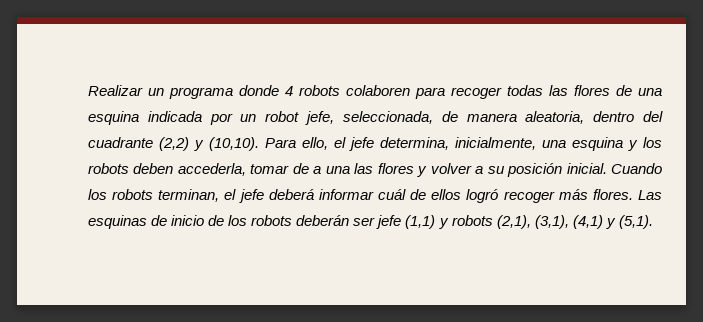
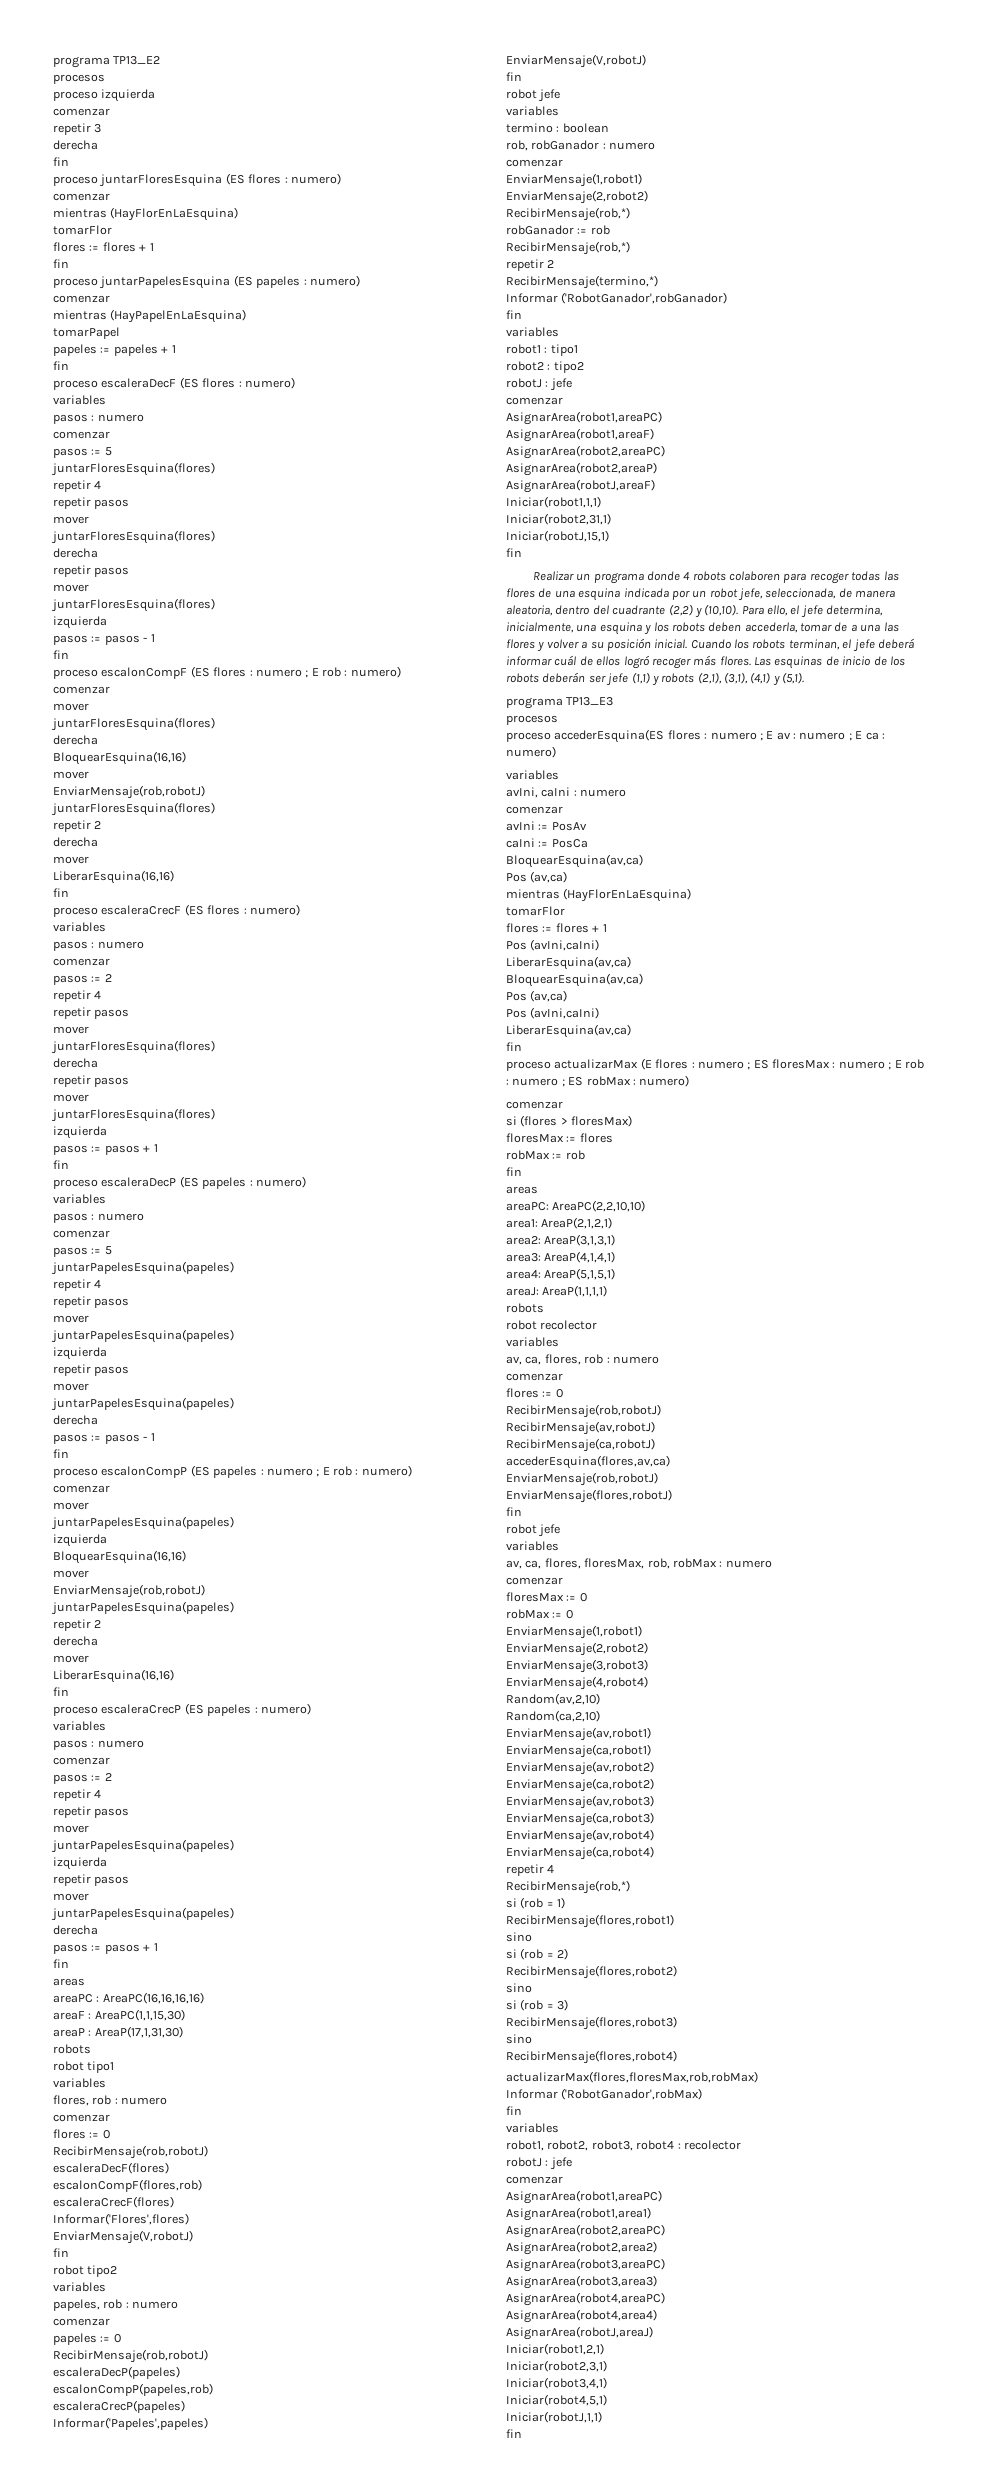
+ programa TP13_E2
+ procesos
+ proceso izquierda
+ comenzar
+ repetir 3
+ derecha
+ fin
+ proceso juntarFloresEsquina (ES flores : numero)
+ comenzar
+ mientras (HayFlorEnLaEsquina)
+ tomarFlor
+ flores := flores + 1
+ fin
+ proceso juntarPapelesEsquina (ES papeles : numero)
+ comenzar
+ mientras (HayPapelEnLaEsquina)
+ tomarPapel
+ papeles := papeles + 1
+ fin
+ proceso escaleraDecF (ES flores : numero)
+ variables
+ pasos : numero
+ comenzar
+ pasos := 5
+ juntarFloresEsquina(flores)
+ repetir 4
+ repetir pasos
+ mover
+ juntarFloresEsquina(flores)
+ derecha
+ repetir pasos
+ mover
+ juntarFloresEsquina(flores)
+ izquierda
+ pasos := pasos - 1
+ fin
+ proceso escalonCompF (ES flores : numero ; E rob : numero)
+ comenzar
+ mover
+ juntarFloresEsquina(flores)
+ derecha
+ BloquearEsquina(16,16)
+ mover
+ EnviarMensaje(rob,robotJ)
+ juntarFloresEsquina(flores)
+ repetir 2
+ derecha
+ mover
+ LiberarEsquina(16,16)
+ fin
+ proceso escaleraCrecF (ES flores : numero)
+ variables
+ pasos : numero
+ comenzar
+ pasos := 2
+ repetir 4
+ repetir pasos
+ mover
+ juntarFloresEsquina(flores)
+ derecha
+ repetir pasos
+ mover
+ juntarFloresEsquina(flores)
+ izquierda
+ pasos := pasos + 1
+ fin
+ proceso escaleraDecP (ES papeles : numero)
+ variables
+ pasos : numero
+ comenzar
+ pasos := 5
+ juntarPapelesEsquina(papeles)
+ repetir 4
+ repetir pasos
+ mover
+ juntarPapelesEsquina(papeles)
+ izquierda
+ repetir pasos
+ mover
+ juntarPapelesEsquina(papeles)
+ derecha
+ pasos := pasos - 1
+ fin
+ proceso escalonCompP (ES papeles : numero ; E rob : numero)
+ comenzar
+ mover
+ juntarPapelesEsquina(papeles)
+ izquierda
+ BloquearEsquina(16,16)
+ mover
+ EnviarMensaje(rob,robotJ)
+ juntarPapelesEsquina(papeles)
+ repetir 2
+ derecha
+ mover
+ LiberarEsquina(16,16)
+ fin
+ proceso escaleraCrecP (ES papeles : numero)
+ variables
+ pasos : numero
+ comenzar
+ pasos := 2
+ repetir 4
+ repetir pasos
+ mover
+ juntarPapelesEsquina(papeles)
+ izquierda
+ repetir pasos
+ mover
+ juntarPapelesEsquina(papeles)
+ derecha
+ pasos := pasos + 1
+ fin
+ areas
+ areaPC : AreaPC(16,16,16,16)
+ areaF : AreaPC(1,1,15,30)
+ areaP : AreaP(17,1,31,30)
+ robots
+ robot tipo1
+ variables
+ flores, rob : numero
+ comenzar
+ flores := 0
+ RecibirMensaje(rob,robotJ)
+ escaleraDecF(flores)
+ escalonCompF(flores,rob)
+ escaleraCrecF(flores)
+ Informar('Flores',flores)
+ EnviarMensaje(V,robotJ)
+ fin
+ robot tipo2
+ variables
+ papeles, rob : numero
+ comenzar
+ papeles := 0
+ RecibirMensaje(rob,robotJ)
+ escaleraDecP(papeles)
+ escalonCompP(papeles,rob)
+ escaleraCrecP(papeles)
+ Informar('Papeles',papeles)
+ EnviarMensaje(V,robotJ)
+ fin
+ robot jefe
+ variables
+ termino : boolean
+ rob, robGanador : numero
+ comenzar
+ EnviarMensaje(1,robot1)
+ EnviarMensaje(2,robot2)
+ RecibirMensaje(rob,*)
+ robGanador := rob
+ RecibirMensaje(rob,*)
+ repetir 2
+ RecibirMensaje(termino,*)
+ Informar ('RobotGanador',robGanador)
+ fin
+ variables
+ robot1 : tipo1
+ robot2 : tipo2
+ robotJ : jefe
+ comenzar
+ AsignarArea(robot1,areaPC)
+ AsignarArea(robot1,areaF)
+ AsignarArea(robot2,areaPC)
+ AsignarArea(robot2,areaP)
+ AsignarArea(robotJ,areaF)
+ Iniciar(robot1,1,1)
+ Iniciar(robot2,31,1)
+ Iniciar(robotJ,15,1)
+ fin
+ programa TP13_E3
+ procesos
+ proceso accederEsquina(ES flores : numero ; E av : numero ; E ca : numero)
+ variables
+ avIni, caIni : numero
+ comenzar
+ avIni := PosAv
+ caIni := PosCa
+ BloquearEsquina(av,ca)
+ Pos (av,ca)
+ mientras (HayFlorEnLaEsquina)
+ tomarFlor
+ flores := flores + 1
+ Pos (avIni,caIni)
+ LiberarEsquina(av,ca)
+ BloquearEsquina(av,ca)
+ Pos (av,ca)
+ Pos (avIni,caIni)
+ LiberarEsquina(av,ca)
+ fin
+ proceso actualizarMax (E flores : numero ; ES floresMax : numero ; E rob : numero ; ES robMax : numero)
+ comenzar
+ si (flores > floresMax)
+ floresMax := flores
+ robMax := rob
+ fin
+ areas
+ areaPC: AreaPC(2,2,10,10)
+ area1: AreaP(2,1,2,1)
+ area2: AreaP(3,1,3,1)
+ area3: AreaP(4,1,4,1)
+ area4: AreaP(5,1,5,1)
+ areaJ: AreaP(1,1,1,1)
+ robots
+ robot recolector
+ variables
+ av, ca, flores, rob : numero
+ comenzar
+ flores := 0
+ RecibirMensaje(rob,robotJ)
+ RecibirMensaje(av,robotJ)
+ RecibirMensaje(ca,robotJ)
+ accederEsquina(flores,av,ca)
+ EnviarMensaje(rob,robotJ)
+ EnviarMensaje(flores,robotJ)
+ fin
+ robot jefe
+ variables
+ av, ca, flores, floresMax, rob, robMax : numero
+ comenzar
+ floresMax := 0
+ robMax := 0
+ EnviarMensaje(1,robot1)
+ EnviarMensaje(2,robot2)
+ EnviarMensaje(3,robot3)
+ EnviarMensaje(4,robot4)
+ Random(av,2,10)
+ Random(ca,2,10)
+ EnviarMensaje(av,robot1)
+ EnviarMensaje(ca,robot1)
+ EnviarMensaje(av,robot2)
+ EnviarMensaje(ca,robot2)
+ EnviarMensaje(av,robot3)
+ EnviarMensaje(ca,robot3)
+ EnviarMensaje(av,robot4)
+ EnviarMensaje(ca,robot4)
+ repetir 4
+ RecibirMensaje(rob,*)
+ si (rob = 1)
+ RecibirMensaje(flores,robot1)
+ sino
+ si (rob = 2)
+ RecibirMensaje(flores,robot2)
+ sino
+ si (rob = 3)
+ RecibirMensaje(flores,robot3)
+ sino
+ RecibirMensaje(flores,robot4)
+ actualizarMax(flores,floresMax,rob,robMax)
+ Informar ('RobotGanador',robMax)
+ fin
+ variables
+ robot1, robot2, robot3, robot4 : recolector
+ robotJ : jefe
+ comenzar
+ AsignarArea(robot1,areaPC)
+ AsignarArea(robot1,area1)
+ AsignarArea(robot2,areaPC)
+ AsignarArea(robot2,area2)
+ AsignarArea(robot3,areaPC)
+ AsignarArea(robot3,area3)
+ AsignarArea(robot4,areaPC)
+ AsignarArea(robot4,area4)
+ AsignarArea(robotJ,areaJ)
+ Iniciar(robot1,2,1)
+ Iniciar(robot2,3,1)
+ Iniciar(robot3,4,1)
+ Iniciar(robot4,5,1)
+ Iniciar(robotJ,1,1)
+ fin

